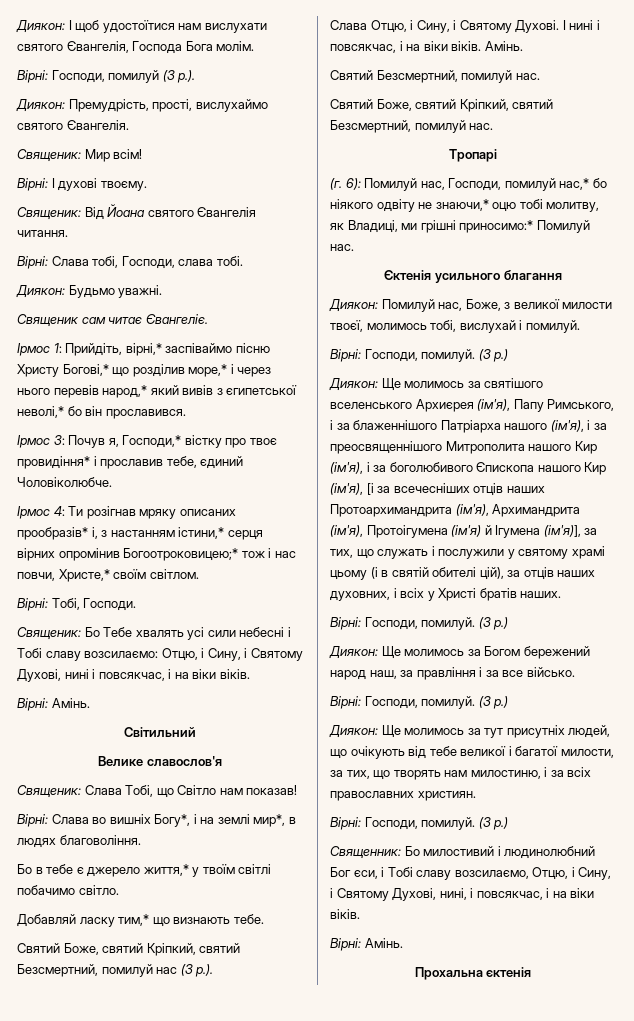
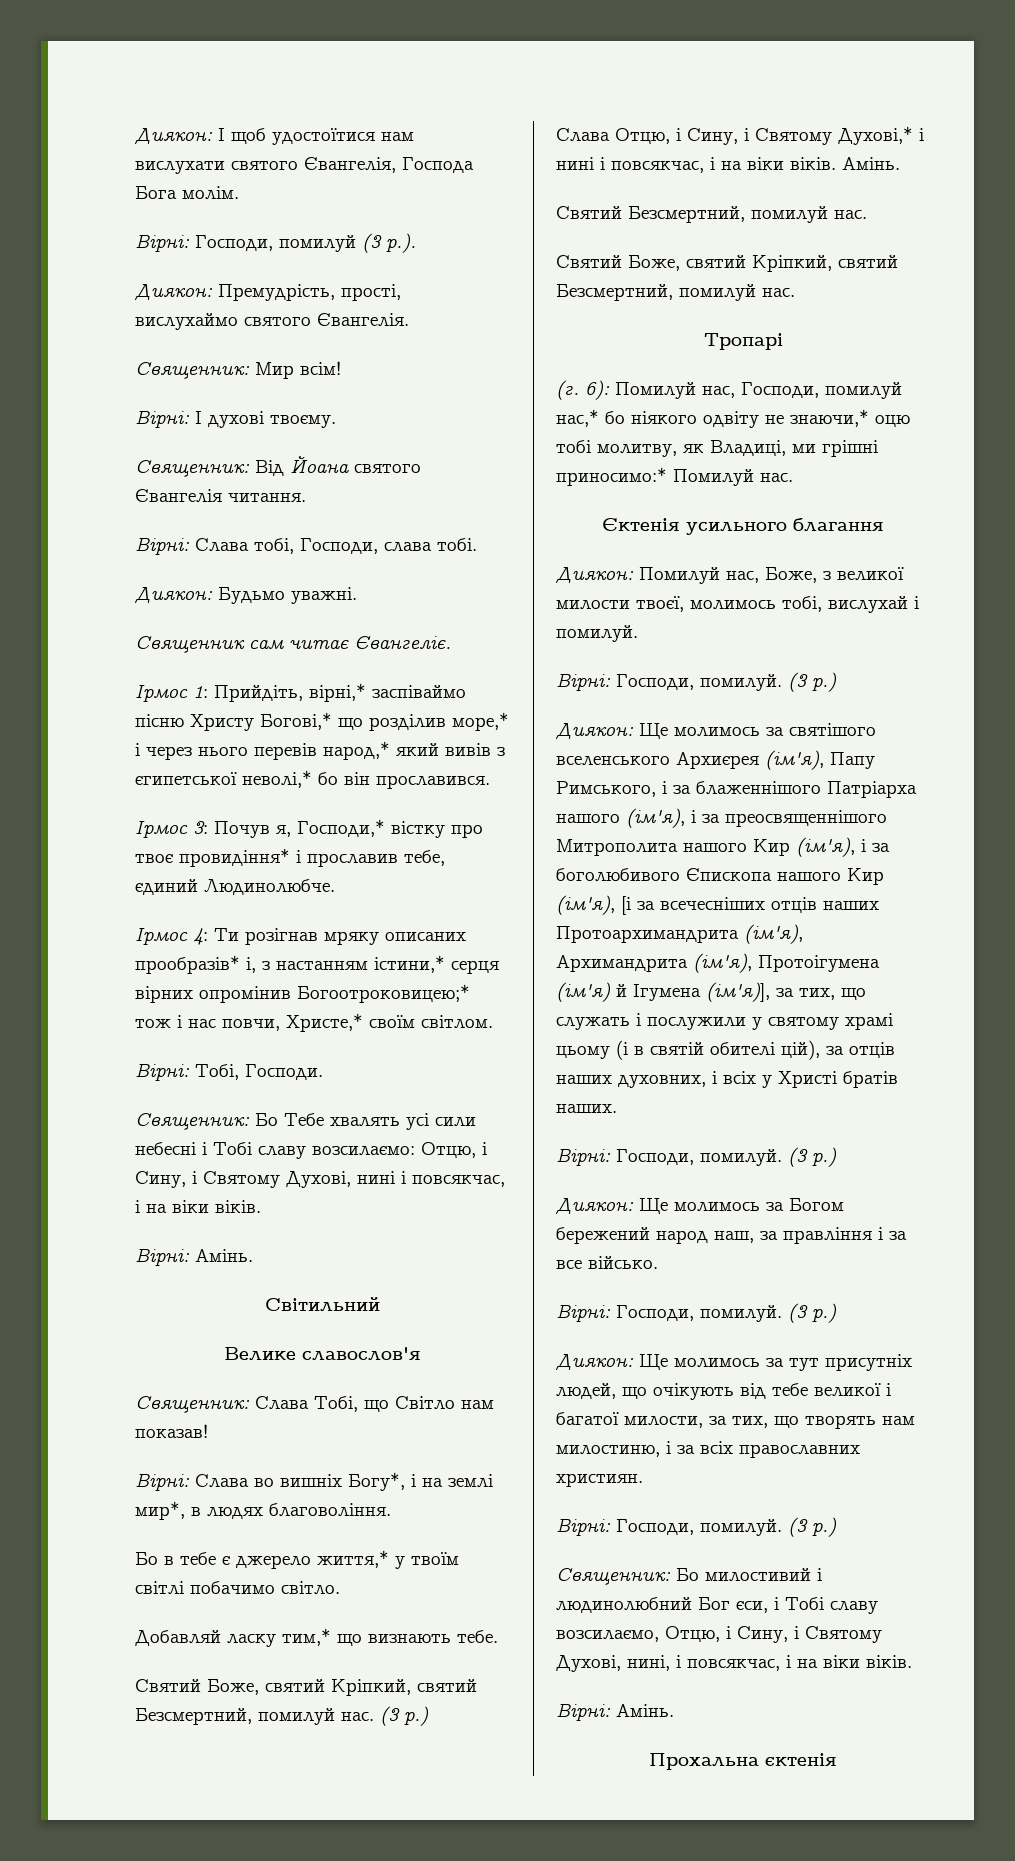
- Священик: Мир всім!
+ Священник: Мир всім!
- Священик: Від Йоана святого Євангелія читання.
+ Священник: Від Йоана святого Євангелія читання.
- Священик сам читає Євангеліє.
+ Священник сам читає Євангеліє.
- Ірмос 3: Почув я, Господи,* вістку про твоє провидіння* і прославив тебе, єдиний Чоловіколюбче.
+ Ірмос 3: Почув я, Господи,* вістку про твоє провидіння* і прославив тебе, єдиний Людинолюбче.
- Священик: Бо Тебе хвалять усі сили небесні і Тобі славу возсилаємо: Отцю, і Сину, і Святому Духові, нині і повсякчас, і на віки віків.
+ Священник: Бо Тебе хвалять усі сили небесні і Тобі славу возсилаємо: Отцю, і Сину, і Святому Духові, нині і повсякчас, і на віки віків.
- Священик: Слава Тобі, що Світло нам показав!
+ Священник: Слава Тобі, що Світло нам показав!
- Святий Боже, святий Кріпкий, святий Безсмертний, помилуй нас (3 р.).
+ Святий Боже, святий Кріпкий, святий Безсмертний, помилуй нас. (3 р.)
- Слава Отцю, і Сину, і Святому Духові. І нині і повсякчас, і на віки віків.
+ Слава Отцю, і Сину, і Святому Духові,* і нині і повсякчас, і на віки віків.

